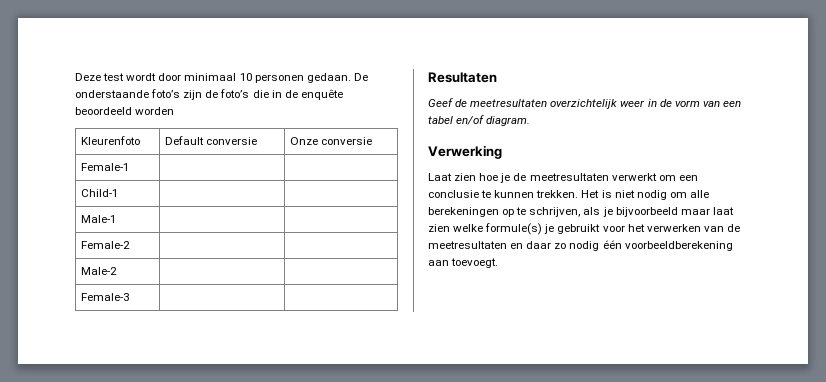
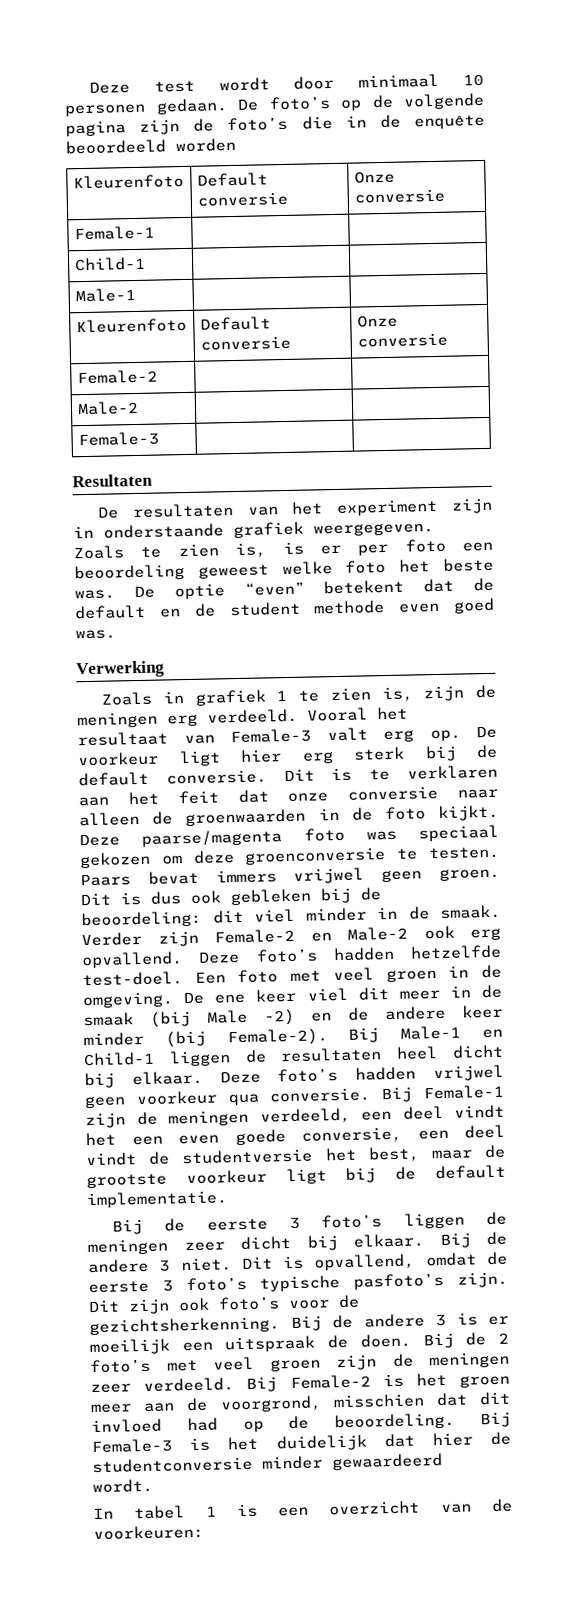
- De onderstaande foto’s zijn de foto’s die in de enquête beoordeeld worden
+ De foto’s op de volgende pagina zijn de foto’s die in de enquête beoordeeld worden
  Male-1 | |
+ Kleurenfoto | Default conversie | Onze conversie
- Geef de meetresultaten overzichtelijk weer in de vorm van een tabel en/of diagram.
+ De resultaten van het experiment zijn in onderstaande grafiek weergegeven. Zoals te zien is, is er per foto een beoordeling geweest welke foto het beste was. De optie “even” betekent dat de default en de student methode even goed was.
  Verwerking
- Laat zien hoe je de meetresultaten verwerkt om een conclusie te kunnen trekken. Het is niet nodig om alle berekeningen op te schrijven, als je bijvoorbeeld maar laat zien welke formule(s) je gebruikt voor het verwerken van de meetresultaten en daar zo nodig één voorbeeldberekening aan toevoegt.
+ Zoals in grafiek 1 te zien is, zijn de meningen erg verdeeld. Vooral het resultaat van Female-3 valt erg op. De voorkeur ligt hier erg sterk bij de default conversie. Dit is te verklaren aan het feit dat onze conversie naar alleen de groenwaarden in de foto kijkt. Deze paarse/magenta foto was speciaal gekozen om deze groenconversie te testen. Paars bevat immers vrijwel geen groen. Dit is dus ook gebleken bij de beoordeling: dit viel minder in de smaak. Verder zijn Female-2 en Male-2 ook erg opvallend. Deze foto’s hadden hetzelfde test-doel. Een foto met veel groen in de omgeving. De ene keer viel dit meer in de smaak (bij Male -2) en de andere keer minder (bij Female-2). Bij Male-1 en Child-1 liggen de resultaten heel dicht bij elkaar. Deze foto’s hadden vrijwel geen voorkeur qua conversie. Bij Female-1 zijn de meningen verdeeld, een deel vindt het een even goede conversie, een deel vindt de studentversie het best, maar de grootste voorkeur ligt bij de default implementatie.
+ Bij de eerste 3 foto’s liggen de meningen zeer dicht bij elkaar. Bij de andere 3 niet. Dit is opvallend, omdat de eerste 3 foto’s typische pasfoto’s zijn. Dit zijn ook foto’s voor de gezichtsherkenning. Bij de andere 3 is er moeilijk een uitspraak de doen. Bij de 2 foto’s met veel groen zijn de meningen zeer verdeeld. Bij Female-2 is het groen meer aan de voorgrond, misschien dat dit invloed had op de beoordeling. Bij Female-3 is het duidelijk dat hier de studentconversie minder gewaardeerd wordt.
+ In tabel 1 is een overzicht van de voorkeuren:

